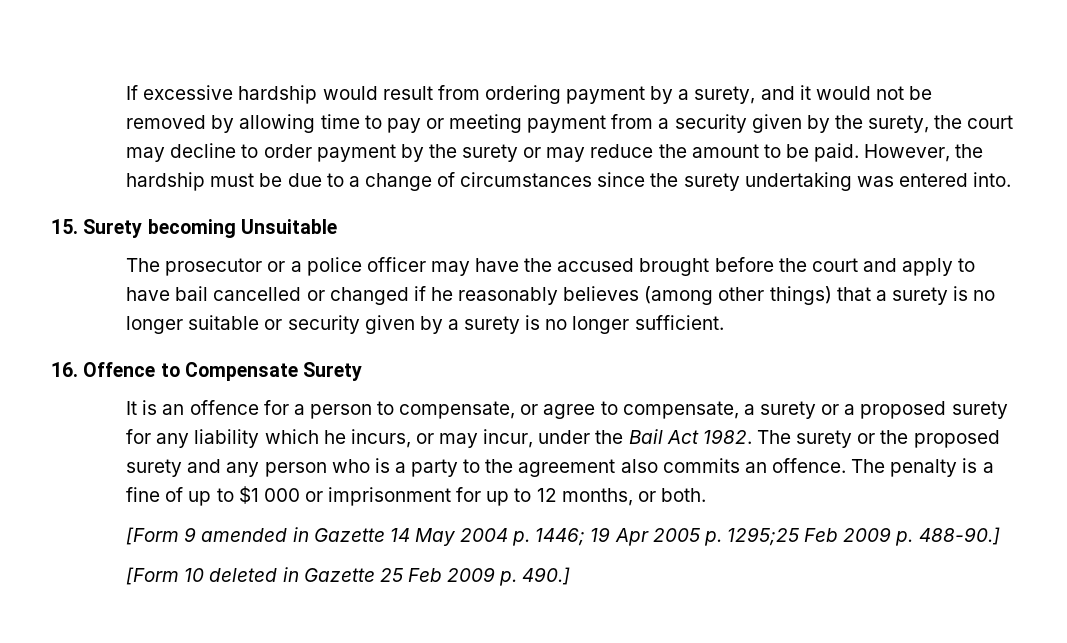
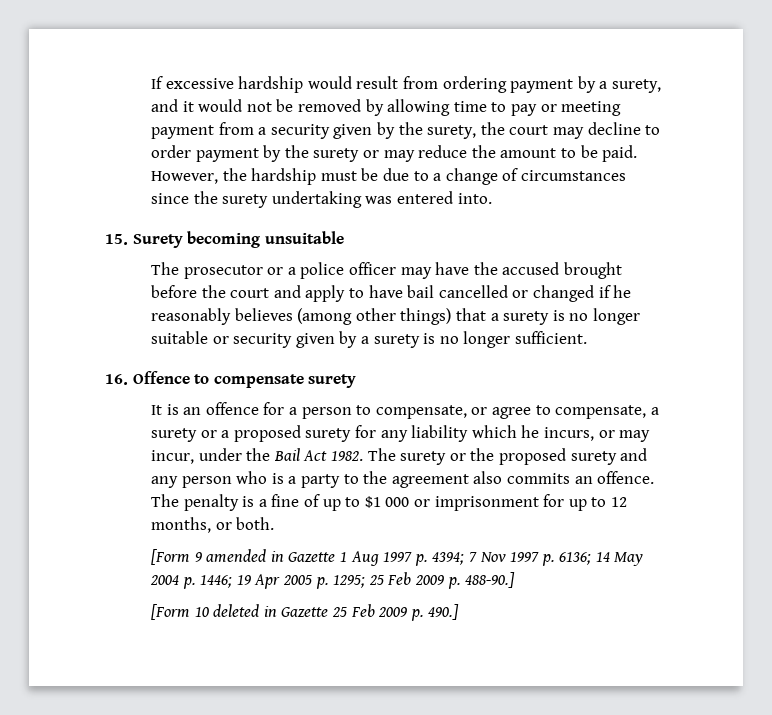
- 15. Surety becoming Unsuitable
+ 15. Surety becoming unsuitable
- 16. Offence to Compensate Surety
+ 16. Offence to compensate surety
- [Form 9 amended in Gazette 14 May 2004 p. 1446; 19 Apr 2005 p. 1295;25 Feb 2009 p. 488-90.]
+ [Form 9 amended in Gazette 1 Aug 1997 p. 4394; 7 Nov 1997 p. 6136; 14 May 2004 p. 1446; 19 Apr 2005 p. 1295; 25 Feb 2009 p. 488-90.]

